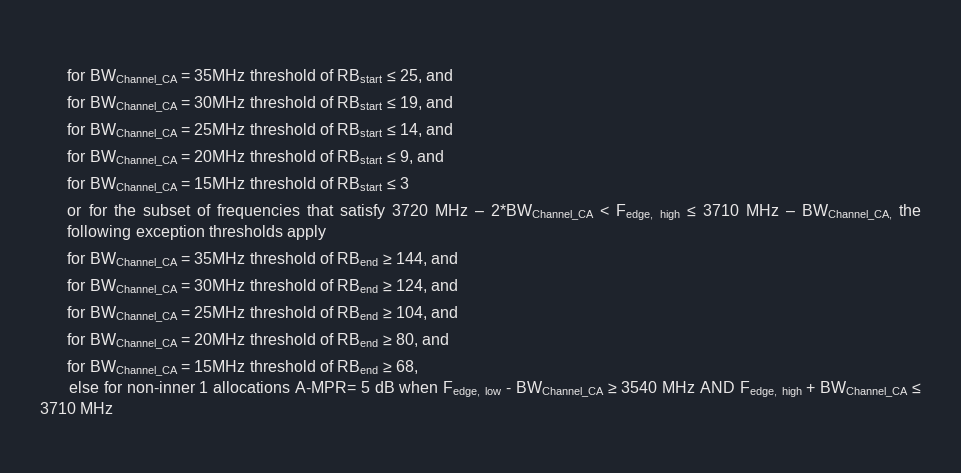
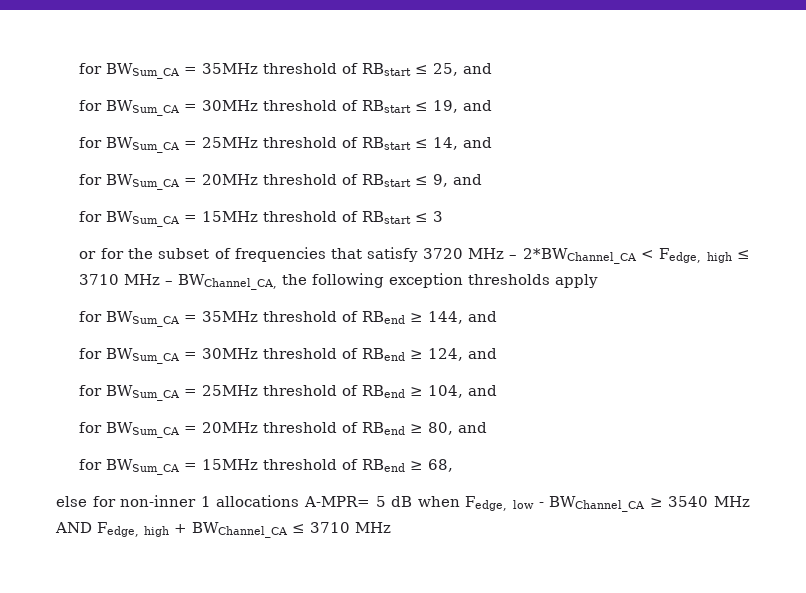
- for BWChannel_CA = 35MHz threshold of RBstart ≤ 25, and
+ for BWSum_CA = 35MHz threshold of RBstart ≤ 25, and
- for BWChannel_CA = 30MHz threshold of RBstart ≤ 19, and
+ for BWSum_CA = 30MHz threshold of RBstart ≤ 19, and
- for BWChannel_CA = 25MHz threshold of RBstart ≤ 14, and
+ for BWSum_CA = 25MHz threshold of RBstart ≤ 14, and
- for BWChannel_CA = 20MHz threshold of RBstart ≤ 9, and
+ for BWSum_CA = 20MHz threshold of RBstart ≤ 9, and
- for BWChannel_CA = 15MHz threshold of RBstart ≤ 3
+ for BWSum_CA = 15MHz threshold of RBstart ≤ 3
- for BWChannel_CA = 35MHz threshold of RBend ≥ 144, and
+ for BWSum_CA = 35MHz threshold of RBend ≥ 144, and
- for BWChannel_CA = 30MHz threshold of RBend ≥ 124, and
+ for BWSum_CA = 30MHz threshold of RBend ≥ 124, and
- for BWChannel_CA = 25MHz threshold of RBend ≥ 104, and
+ for BWSum_CA = 25MHz threshold of RBend ≥ 104, and
- for BWChannel_CA = 20MHz threshold of RBend ≥ 80, and
+ for BWSum_CA = 20MHz threshold of RBend ≥ 80, and
- for BWChannel_CA = 15MHz threshold of RBend ≥ 68,
+ for BWSum_CA = 15MHz threshold of RBend ≥ 68,

